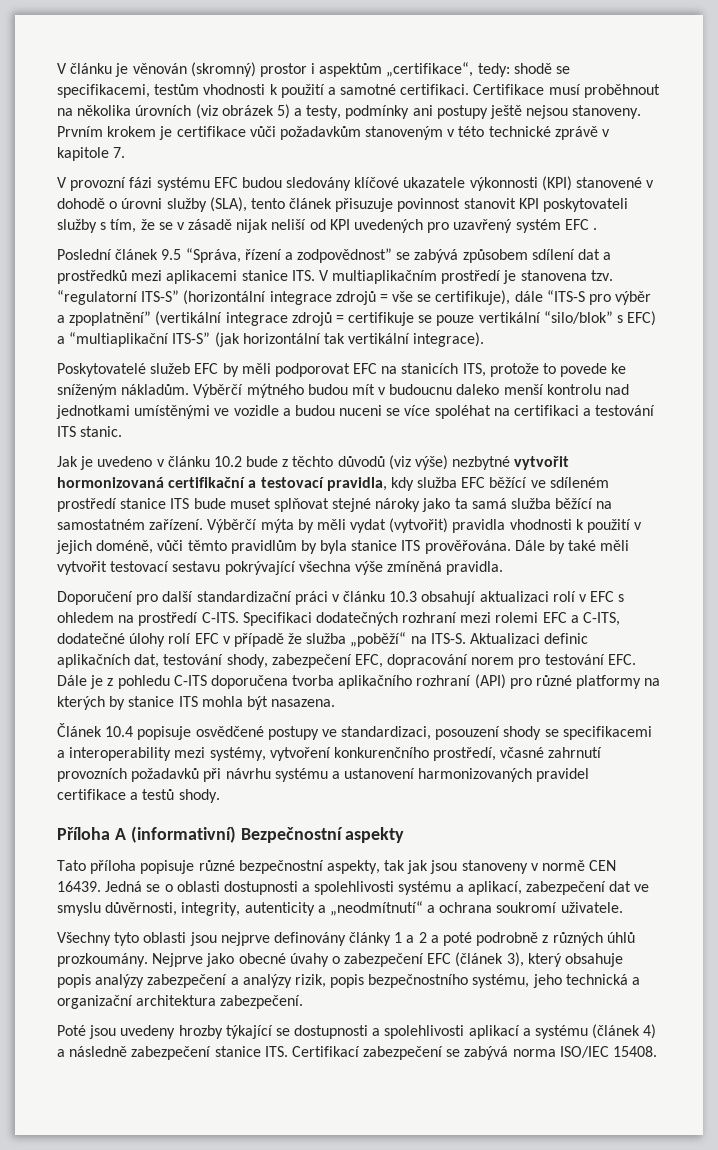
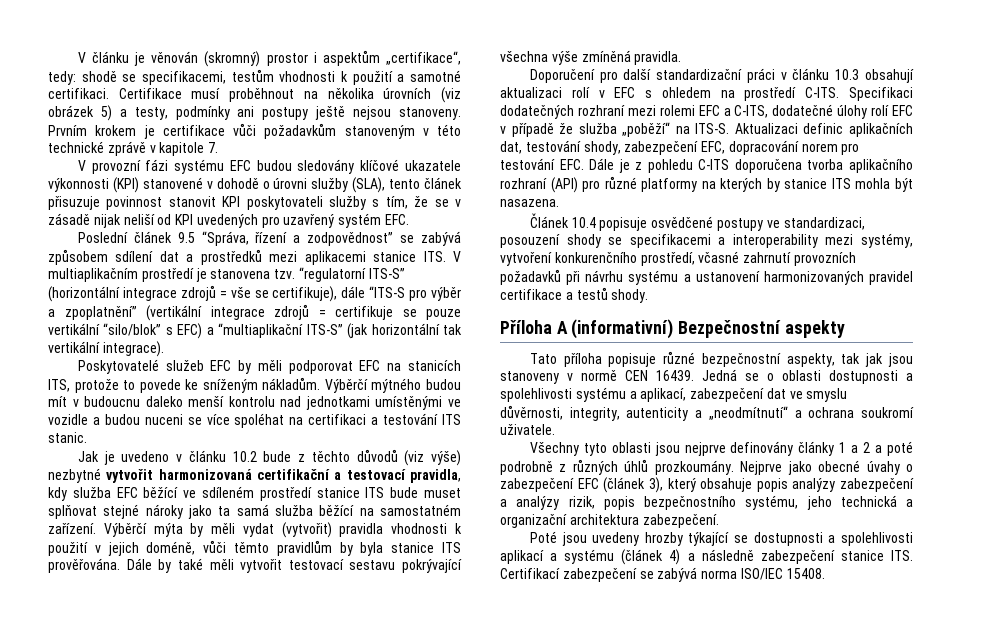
- V provozní fázi systému EFC budou sledovány klíčové ukazatele výkonnosti (KPI) stanovené v dohodě o úrovni služby (SLA), tento článek přisuzuje povinnost stanovit KPI poskytovateli služby s tím, že se v zásadě nijak neliší od KPI uvedených pro uzavřený systém EFC .
+ V provozní fázi systému EFC budou sledovány klíčové ukazatele výkonnosti (KPI) stanovené v dohodě o úrovni služby (SLA), tento článek přisuzuje povinnost stanovit KPI poskytovateli služby s tím, že se v zásadě nijak neliší od KPI uvedených pro uzavřený systém EFC.
- Jak je uvedeno v článku 10.2 bude z těchto důvodů (viz výše) nezbytné vytvořit hormonizovaná certifikační a testovací pravidla, kdy služba EFC běžící ve sdíleném prostředí stanice ITS bude muset splňovat stejné nároky jako ta samá služba běžící na samostatném zařízení.
+ Jak je uvedeno v článku 10.2 bude z těchto důvodů (viz výše) nezbytné vytvořit harmonizovaná certifikační a testovací pravidla, kdy služba EFC běžící ve sdíleném prostředí stanice ITS bude muset splňovat stejné nároky jako ta samá služba běžící na samostatném zařízení.

